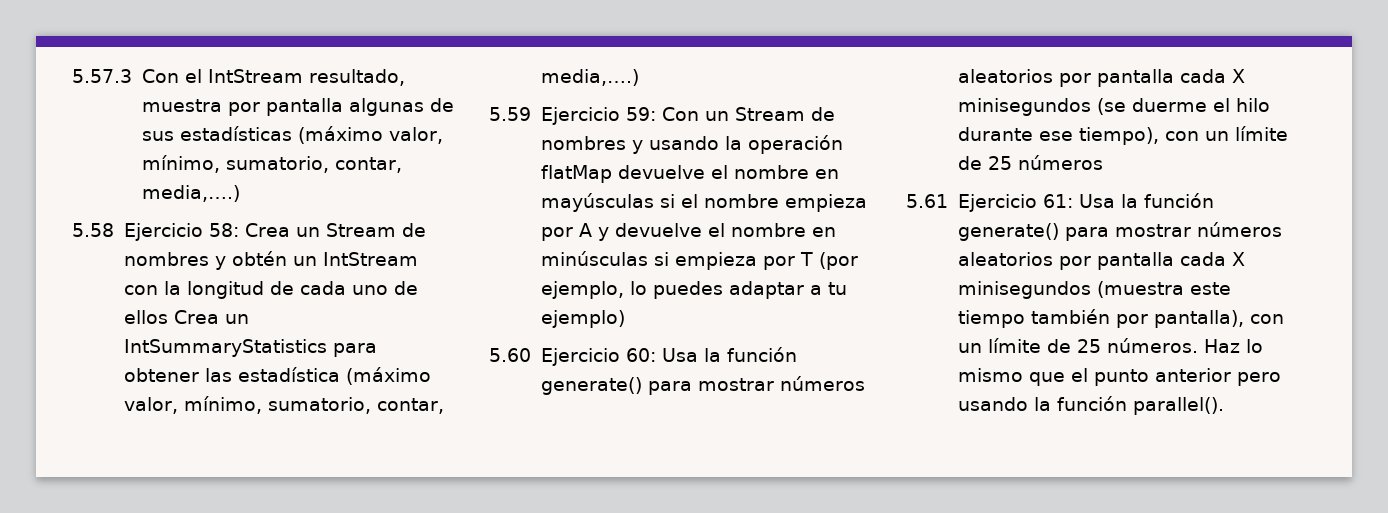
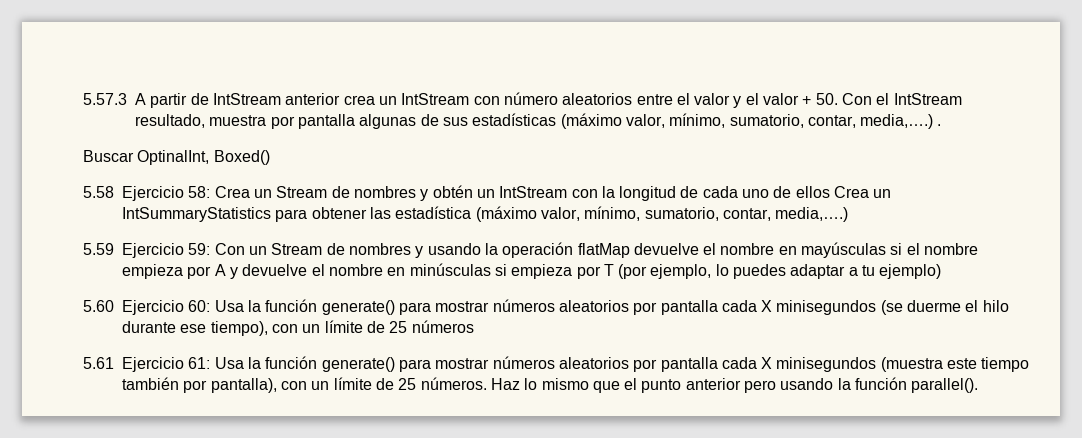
- 5.57.3 Con el IntStream resultado, muestra por pantalla algunas de sus estadísticas (máximo valor, mínimo, sumatorio, contar, media,….)
+ 5.57.3 A partir de IntStream anterior crea un IntStream con número aleatorios entre el valor y el valor + 50. Con el IntStream resultado, muestra por pantalla algunas de sus estadísticas (máximo valor, mínimo, sumatorio, contar, media,….) .
+ Buscar OptinalInt, Boxed()

